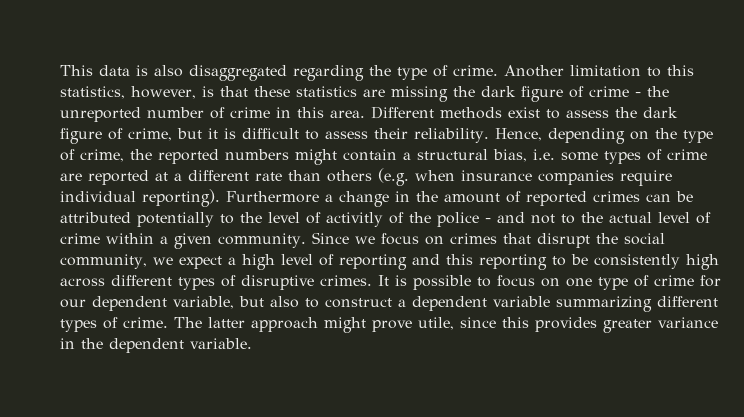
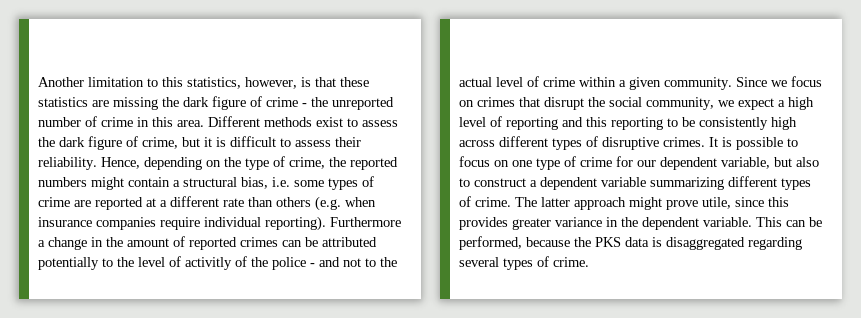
- This data is also disaggregated regarding the type of crime.
+ This can be performed, because the PKS data is disaggregated regarding several types of crime.

